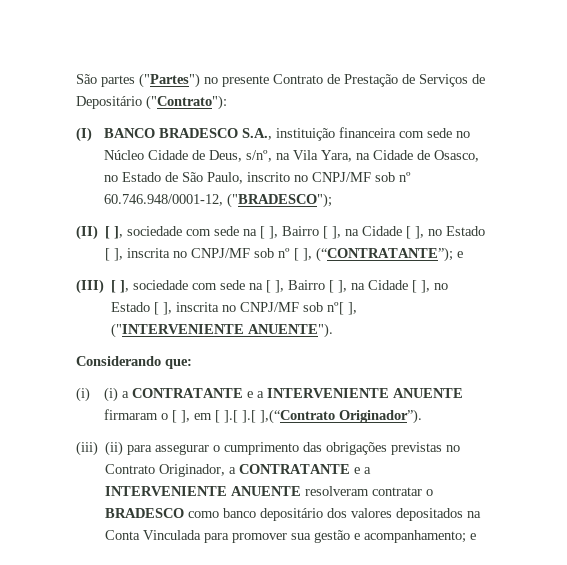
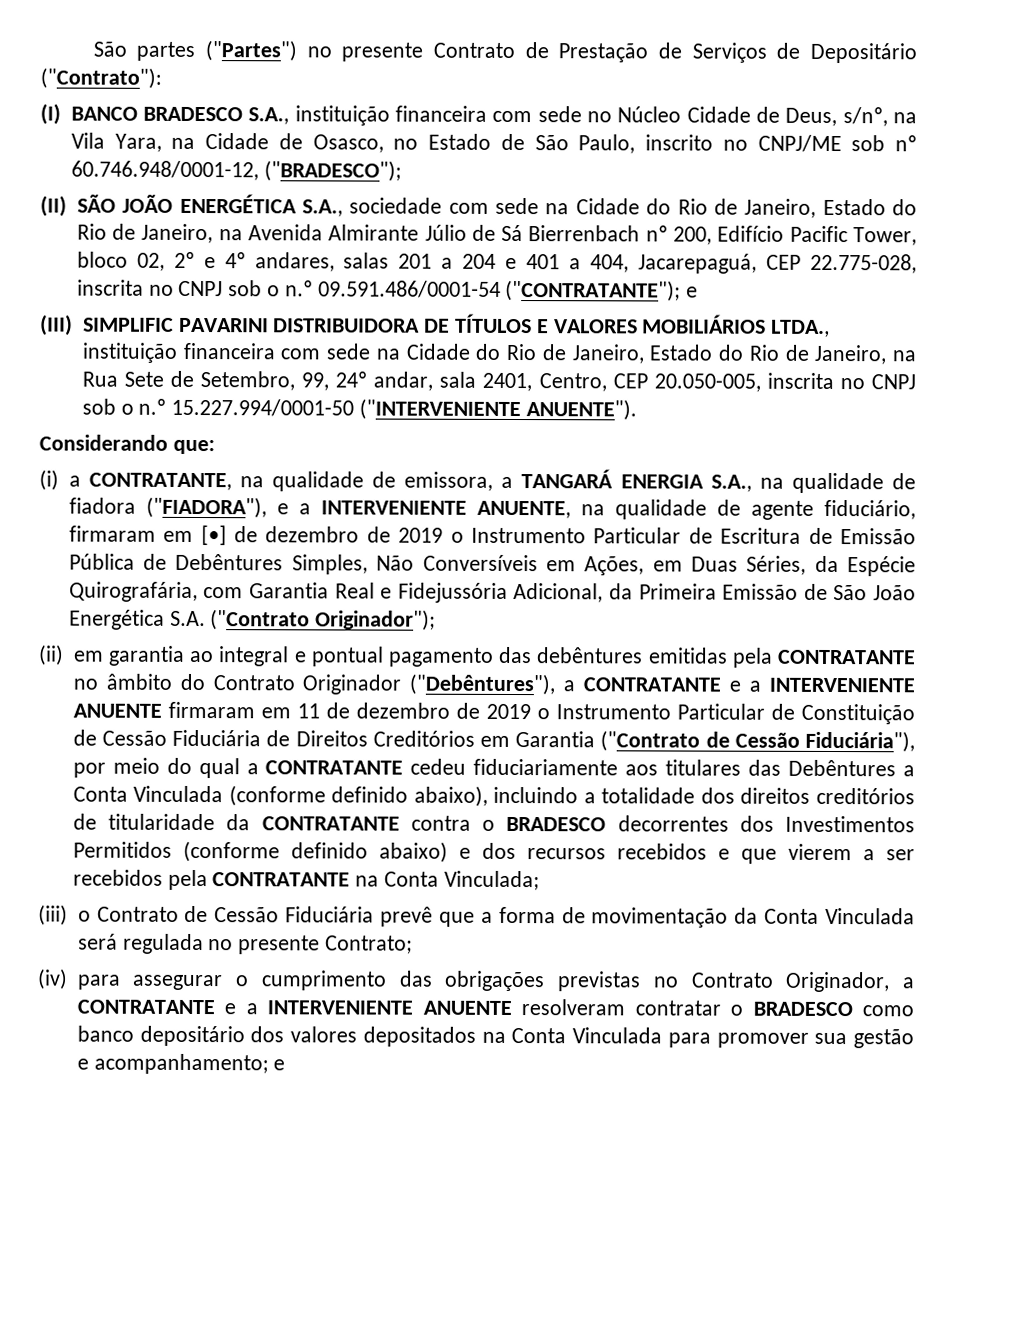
- (I) BANCO BRADESCO S.A., instituição financeira com sede no Núcleo Cidade de Deus, s/nº, na Vila Yara, na Cidade de Osasco, no Estado de São Paulo, inscrito no CNPJ/MF sob nº 60.746.948/0001-12, ("BRADESCO");
+ (I) BANCO BRADESCO S.A., instituição financeira com sede no Núcleo Cidade de Deus, s/nº, na Vila Yara, na Cidade de Osasco, no Estado de São Paulo, inscrito no CNPJ/ME sob nº 60.746.948/0001-12, ("BRADESCO");
- (II) [ ], sociedade com sede na [ ], Bairro [ ], na Cidade [ ], no Estado [ ], inscrita no CNPJ/MF sob nº [ ], (“CONTRATANTE”); e
- (III) [ ], sociedade com sede na [ ], Bairro [ ], na Cidade [ ], no Estado [ ], inscrita no CNPJ/MF sob nº[ ], ("INTERVENIENTE ANUENTE").
+ (II) SÃO JOÃO ENERGÉTICA S.A., sociedade com sede na Cidade do Rio de Janeiro, Estado do Rio de Janeiro, na Avenida Almirante Júlio de Sá Bierrenbach nº 200, Edifício Pacific Tower, bloco 02, 2º e 4º andares, salas 201 a 204 e 401 a 404, Jacarepaguá, CEP 22.775-028, inscrita no CNPJ sob o n.º 09.591.486/0001-54 ("CONTRATANTE"); e
+ (III) SIMPLIFIC PAVARINI DISTRIBUIDORA DE TÍTULOS E VALORES MOBILIÁRIOS LTDA., instituição financeira com sede na Cidade do Rio de Janeiro, Estado do Rio de Janeiro, na Rua Sete de Setembro, 99, 24º andar, sala 2401, Centro, CEP 20.050-005, inscrita no CNPJ sob o n.º 15.227.994/0001-50 ("INTERVENIENTE ANUENTE").
- (i) (i) a CONTRATANTE e a INTERVENIENTE ANUENTE firmaram o [ ], em [ ].[ ].[ ],(“Contrato Originador”).
- (iii) (ii) para assegurar o cumprimento das obrigações previstas no Contrato Originador, a CONTRATANTE e a INTERVENIENTE ANUENTE resolveram contratar o BRADESCO como banco depositário dos valores depositados na Conta Vinculada para promover sua gestão e acompanhamento; e
+ (i) a CONTRATANTE, na qualidade de emissora, a TANGARÁ ENERGIA S.A., na qualidade de fiadora ("FIADORA"), e a INTERVENIENTE ANUENTE, na qualidade de agente fiduciário, firmaram em [•] de dezembro de 2019 o Instrumento Particular de Escritura de Emissão Pública de Debêntures Simples, Não Conversíveis em Ações, em Duas Séries, da Espécie Quirografária, com Garantia Real e Fidejussória Adicional, da Primeira Emissão de São João Energética S.A. ("Contrato Originador");
+ (ii) em garantia ao integral e pontual pagamento das debêntures emitidas pela CONTRATANTE no âmbito do Contrato Originador ("Debêntures"), a CONTRATANTE e a INTERVENIENTE ANUENTE firmaram em 11 de dezembro de 2019 o Instrumento Particular de Constituição de Cessão Fiduciária de Direitos Creditórios em Garantia ("Contrato de Cessão Fiduciária"), por meio do qual a CONTRATANTE cedeu fiduciariamente aos titulares das Debêntures a Conta Vinculada (conforme definido abaixo), incluindo a totalidade dos direitos creditórios de titularidade da CONTRATANTE contra o BRADESCO decorrentes dos Investimentos Permitidos (conforme definido abaixo) e dos recursos recebidos e que vierem a ser recebidos pela CONTRATANTE na Conta Vinculada;
+ (iii) o Contrato de Cessão Fiduciária prevê que a forma de movimentação da Conta Vinculada será regulada no presente Contrato;
+ (iv) para assegurar o cumprimento das obrigações previstas no Contrato Originador, a CONTRATANTE e a INTERVENIENTE ANUENTE resolveram contratar o BRADESCO como banco depositário dos valores depositados na Conta Vinculada para promover sua gestão e acompanhamento; e

